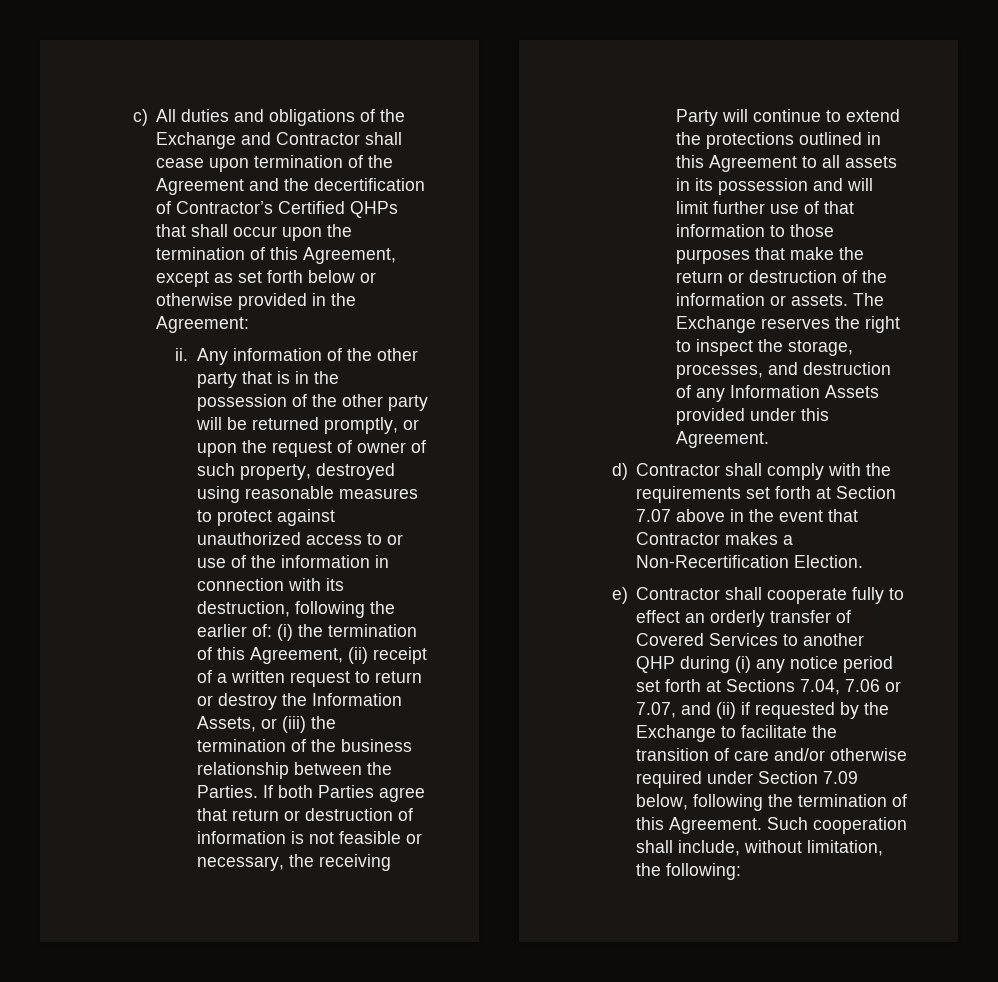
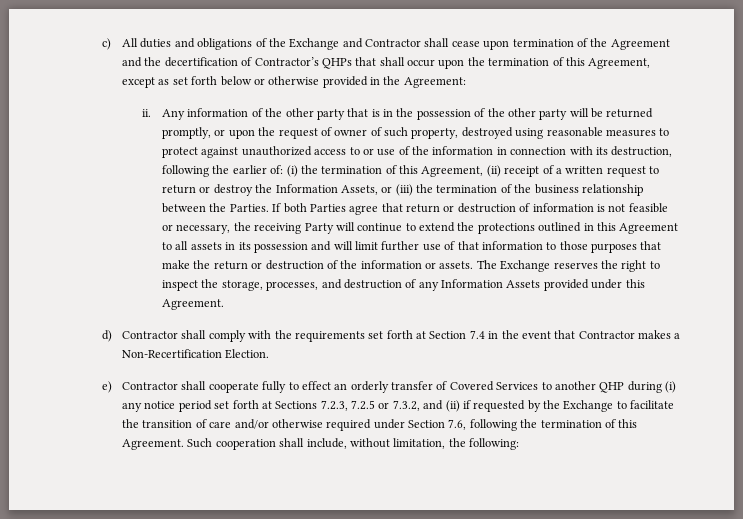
- c) All duties and obligations of the Exchange and Contractor shall cease upon termination of the Agreement and the decertification of Contractor’s Certified QHPs that shall occur upon the termination of this Agreement, except as set forth below or otherwise provided in the Agreement:
+ c) All duties and obligations of the Exchange and Contractor shall cease upon termination of the Agreement and the decertification of Contractor’s QHPs that shall occur upon the termination of this Agreement, except as set forth below or otherwise provided in the Agreement:
- d) Contractor shall comply with the requirements set forth at Section 7.07 above in the event that Contractor makes a Non-Recertification Election.
+ d) Contractor shall comply with the requirements set forth at Section 7.4 in the event that Contractor makes a Non-Recertification Election.
- e) Contractor shall cooperate fully to effect an orderly transfer of Covered Services to another QHP during (i) any notice period set forth at Sections 7.04, 7.06 or 7.07, and (ii) if requested by the Exchange to facilitate the transition of care and/or otherwise required under Section 7.09 below, following the termination of this Agreement.
+ e) Contractor shall cooperate fully to effect an orderly transfer of Covered Services to another QHP during (i) any notice period set forth at Sections 7.2.3, 7.2.5 or 7.3.2, and (ii) if requested by the Exchange to facilitate the transition of care and/or otherwise required under Section 7.6, following the termination of this Agreement.

